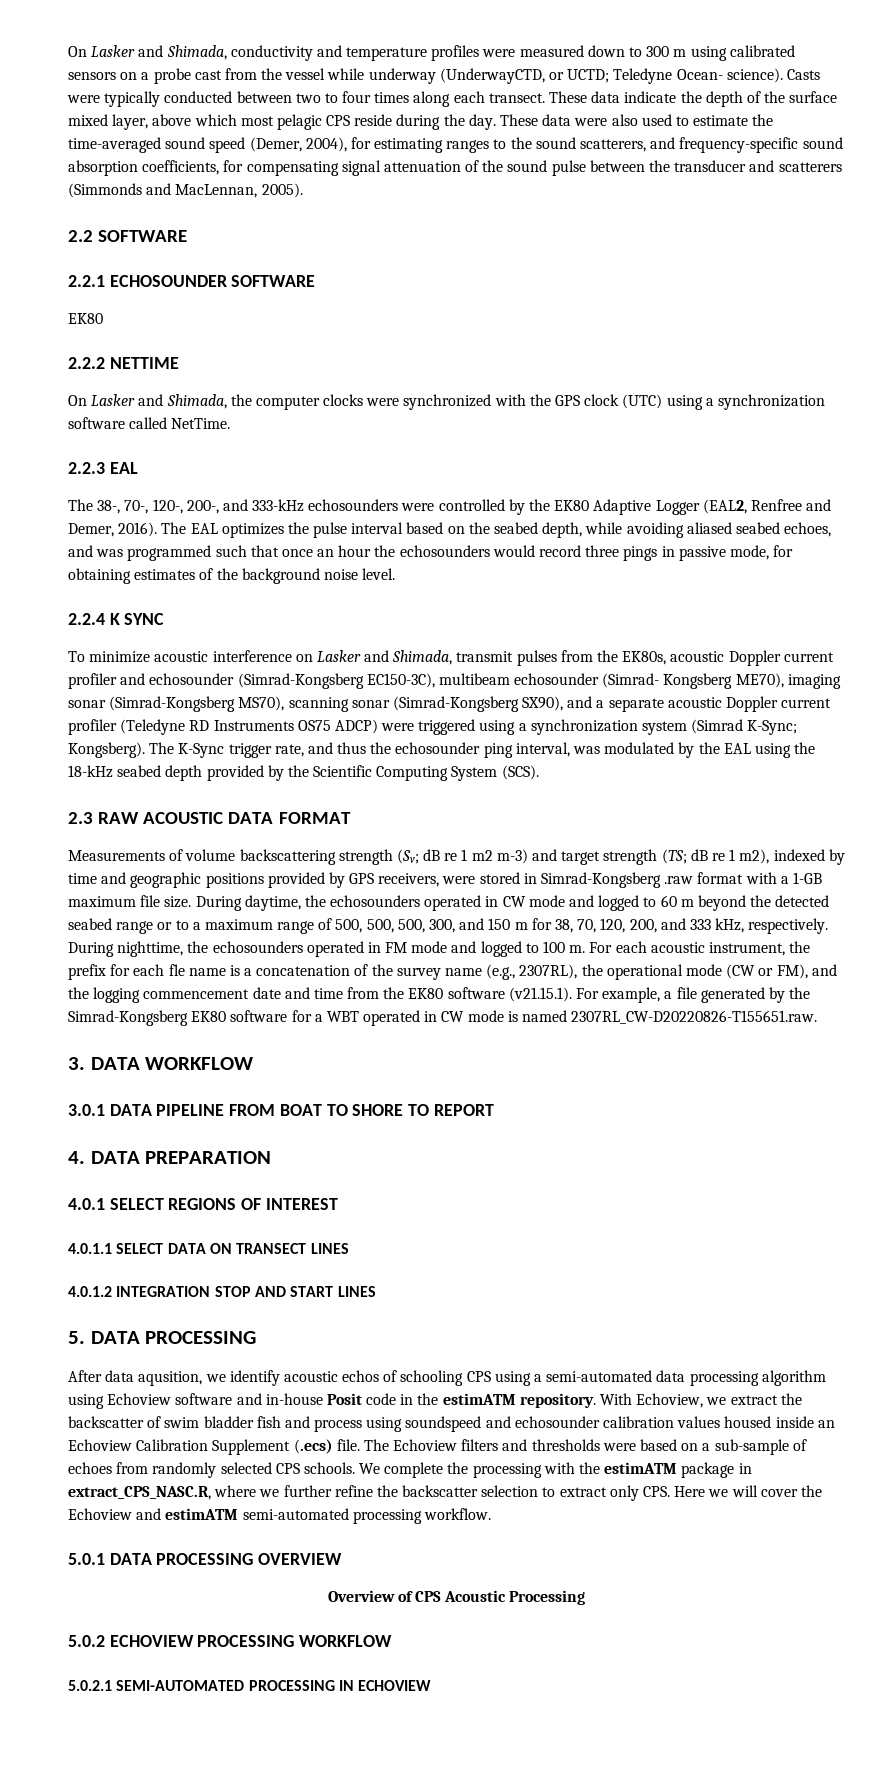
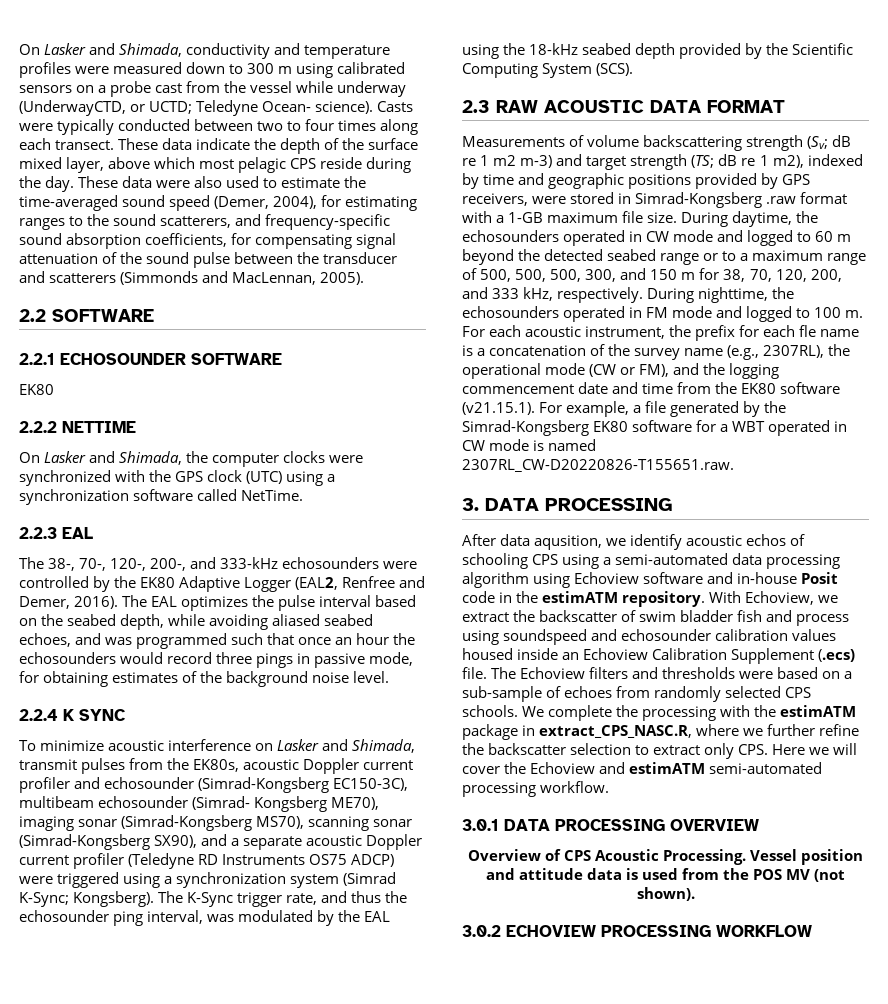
- 3. DATA WORKFLOW
- 3.0.1 DATA PIPELINE FROM BOAT TO SHORE TO REPORT
- 4. DATA PREPARATION
- 4.0.1 SELECT REGIONS OF INTEREST
- 4.0.1.1 SELECT DATA ON TRANSECT LINES
- 4.0.1.2 INTEGRATION STOP AND START LINES
- 5. DATA PROCESSING
+ 3. DATA PROCESSING
- 5.0.1 DATA PROCESSING OVERVIEW
+ 3.0.1 DATA PROCESSING OVERVIEW
- Overview of CPS Acoustic Processing
- 5.0.2 ECHOVIEW PROCESSING WORKFLOW
- 5.0.2.1 SEMI-AUTOMATED PROCESSING IN ECHOVIEW
+ Overview of CPS Acoustic Processing. Vessel position and attitude data is used from the POS MV (not shown).
+ 3.0.2 ECHOVIEW PROCESSING WORKFLOW

